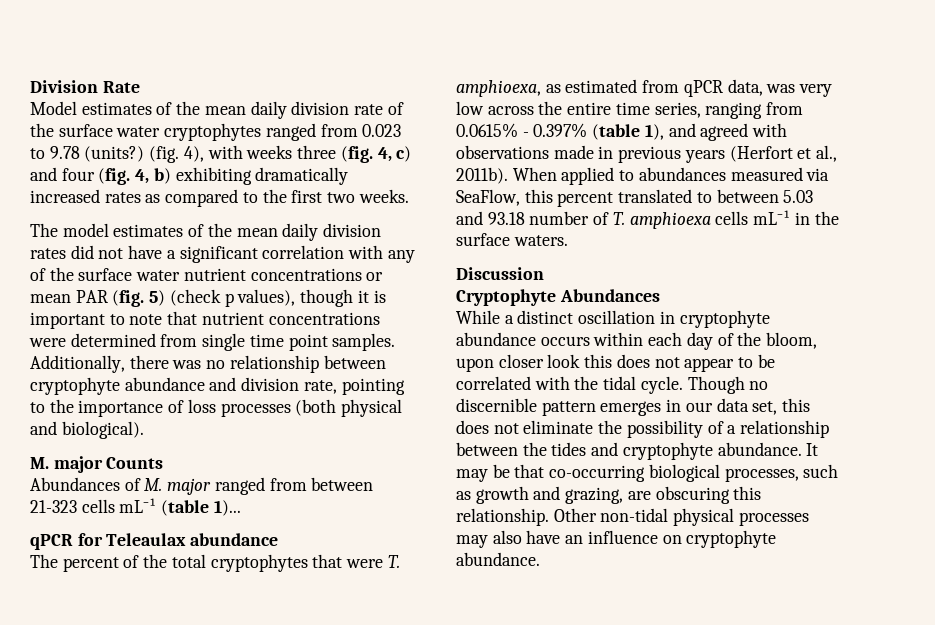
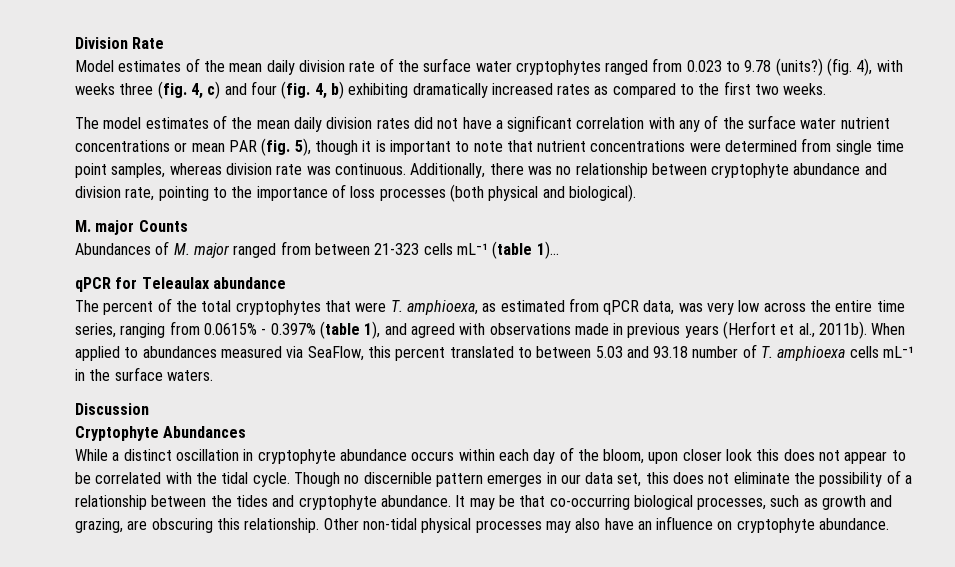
- The model estimates of the mean daily division rates did not have a significant correlation with any of the surface water nutrient concentrations or mean PAR (fig. 5) (check p values), though it is important to note that nutrient concentrations were determined from single time point samples.
+ The model estimates of the mean daily division rates did not have a significant correlation with any of the surface water nutrient concentrations or mean PAR (fig. 5), though it is important to note that nutrient concentrations were determined from single time point samples, whereas division rate was continuous.

